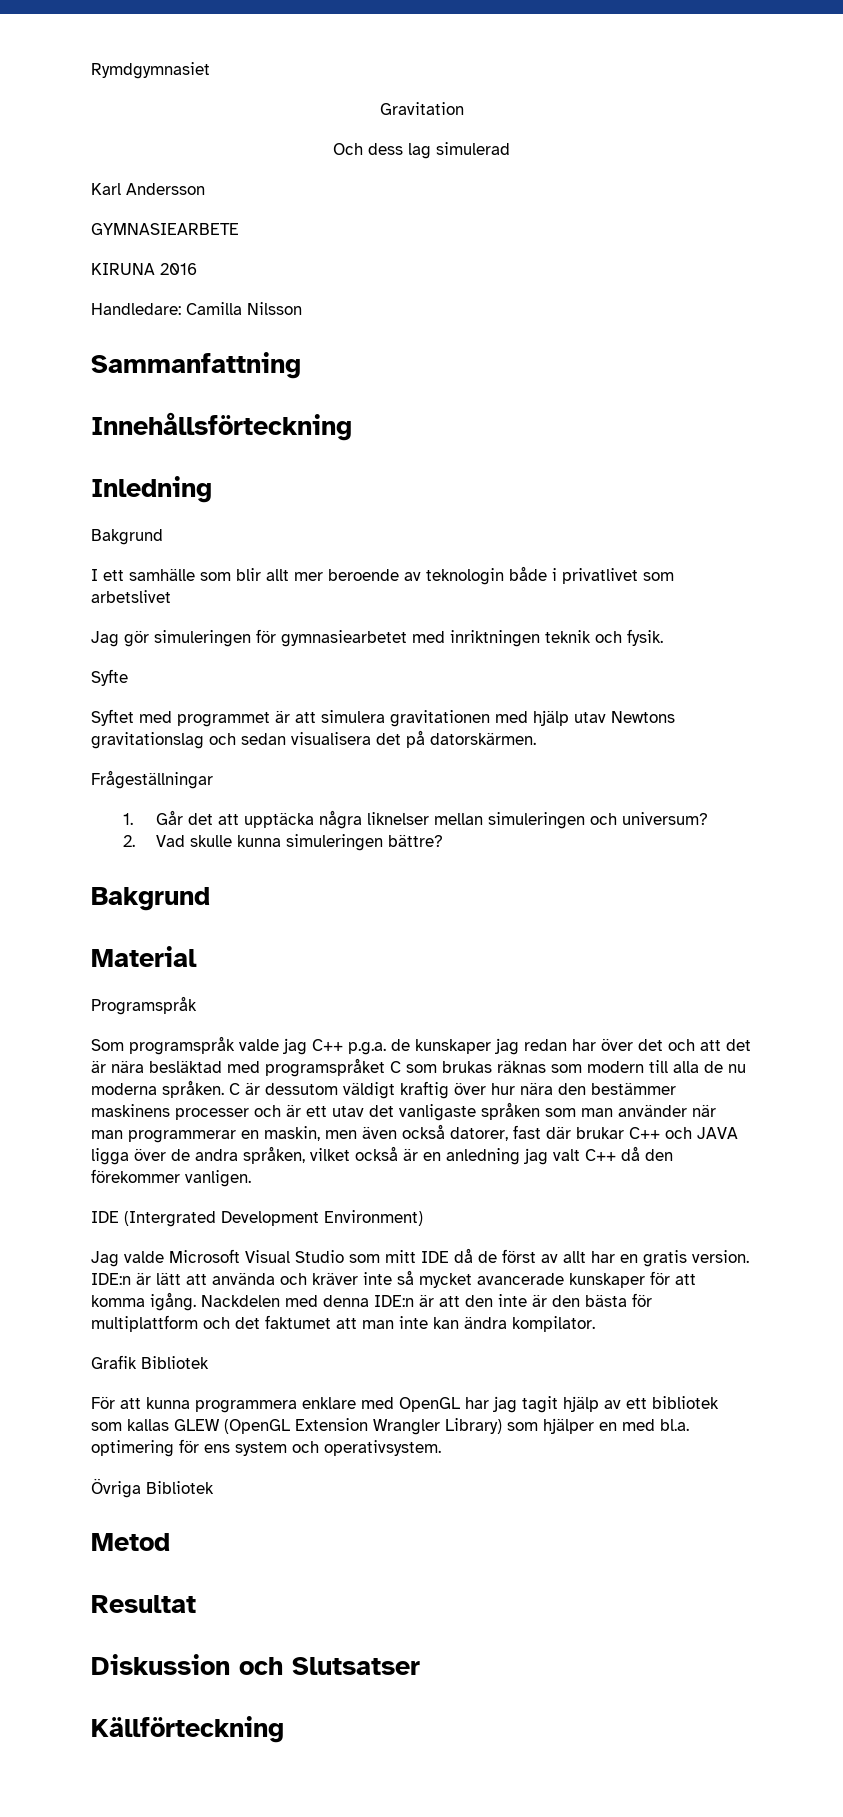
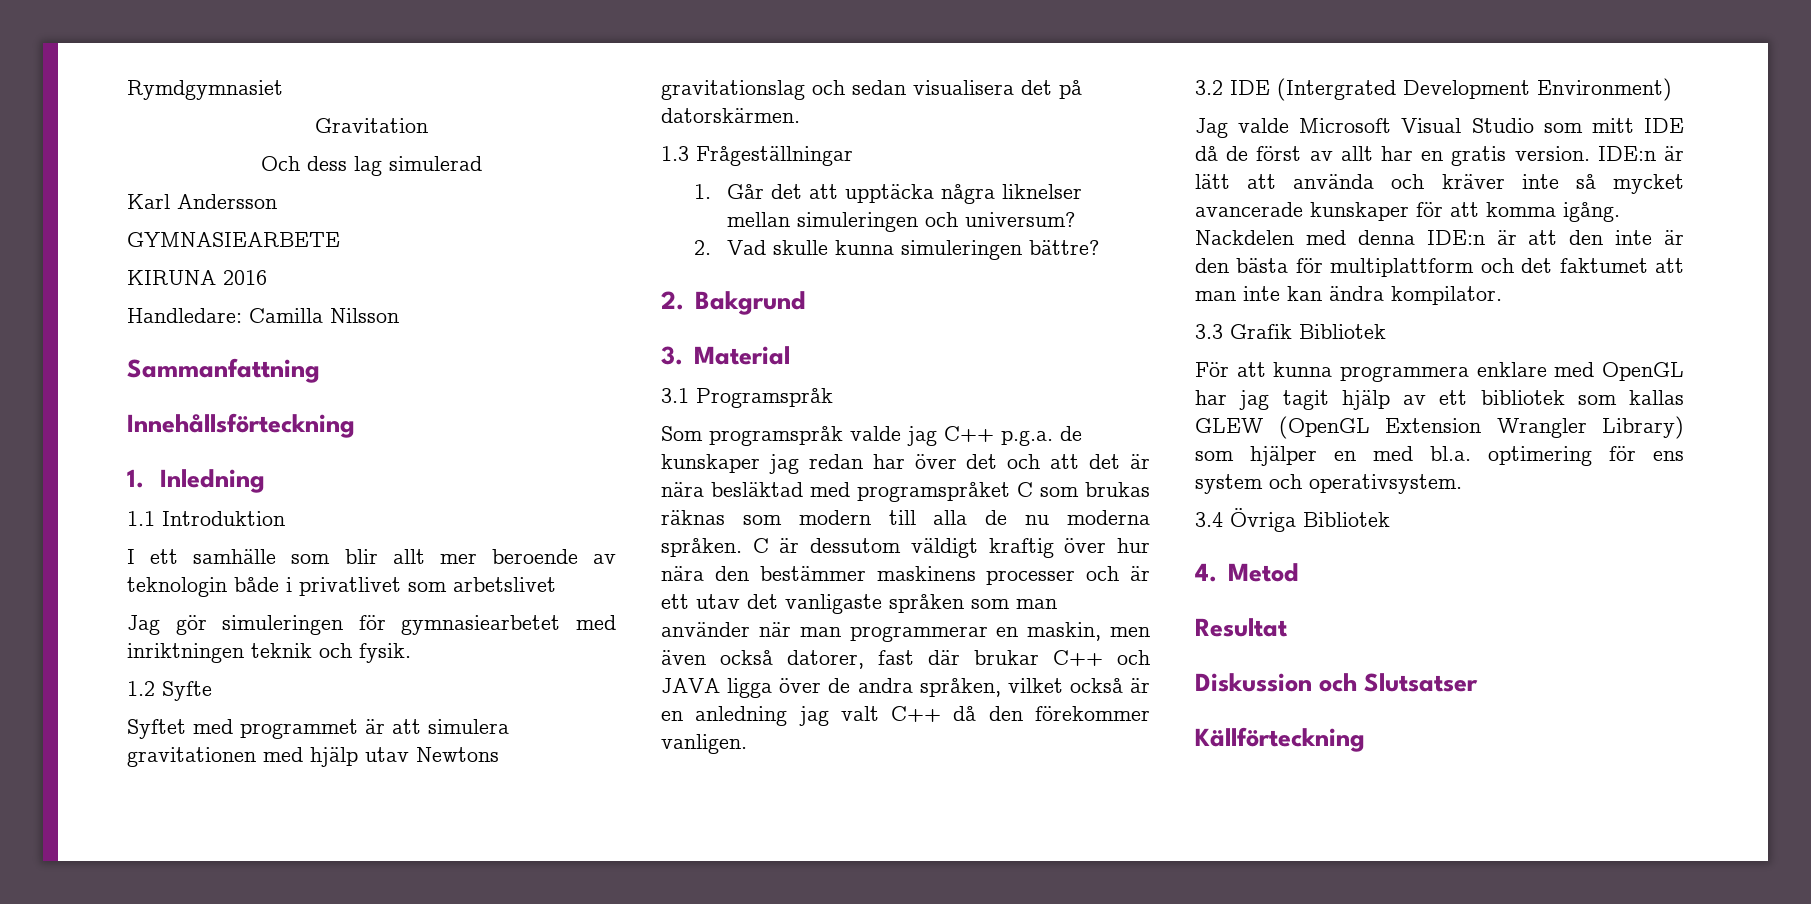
- Inledning
- Bakgrund
+ 1. Inledning
+ 1.1 Introduktion
- Syfte
+ 1.2 Syfte
- Frågeställningar
+ 1.3 Frågeställningar
  2. Vad skulle kunna simuleringen bättre?
- Bakgrund
- Material
+ 2. Bakgrund
+ 3. Material
- Programspråk
+ 3.1 Programspråk
- IDE (Intergrated Development Environment)
+ 3.2 IDE (Intergrated Development Environment)
- Grafik Bibliotek
+ 3.3 Grafik Bibliotek
- Övriga Bibliotek
+ 3.4 Övriga Bibliotek
- Metod
+ 4. Metod

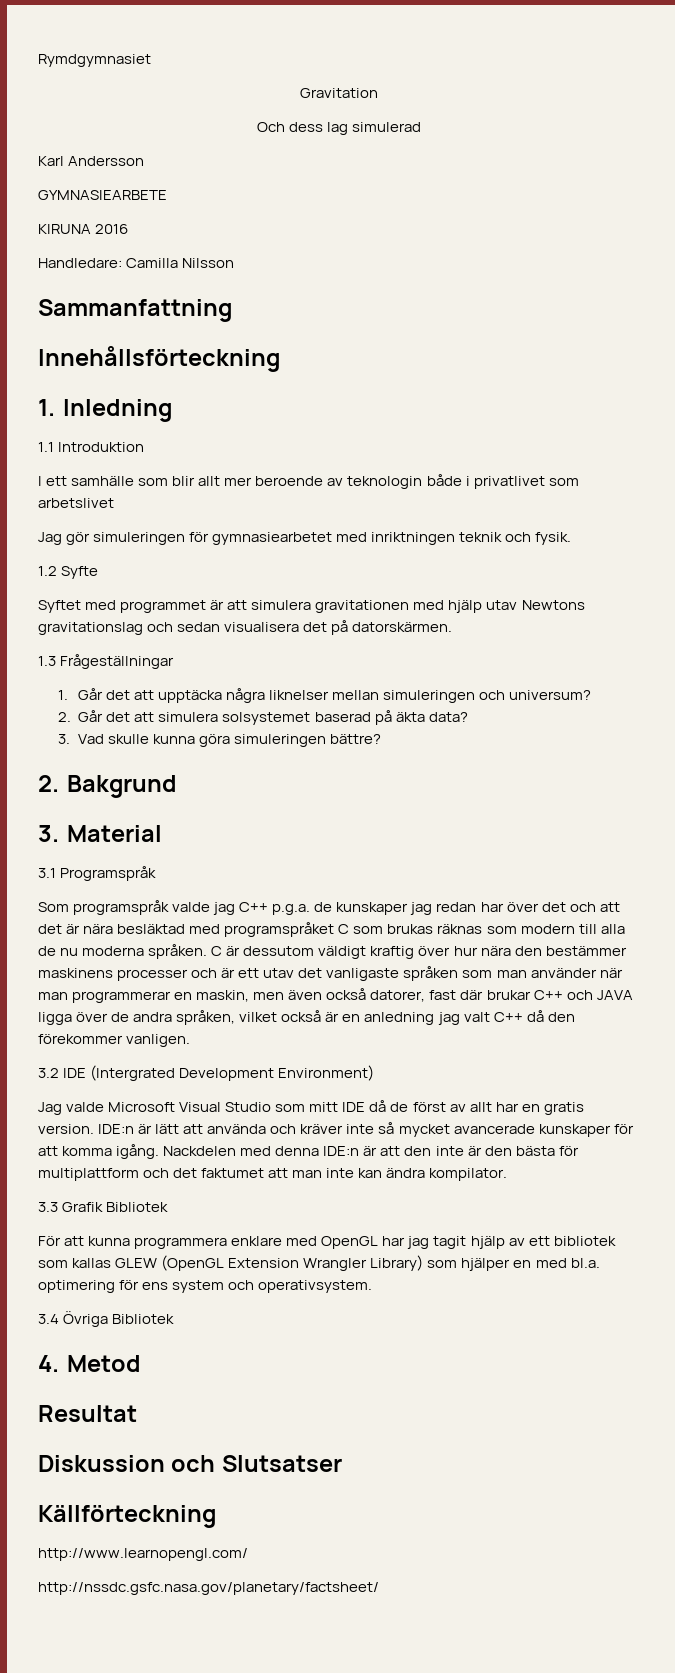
- 2. Vad skulle kunna simuleringen bättre?
+ 2. Går det att simulera solsystemet baserad på äkta data?
+ 3. Vad skulle kunna göra simuleringen bättre?
+ http://www.learnopengl.com/
+ http://nssdc.gsfc.nasa.gov/planetary/factsheet/

